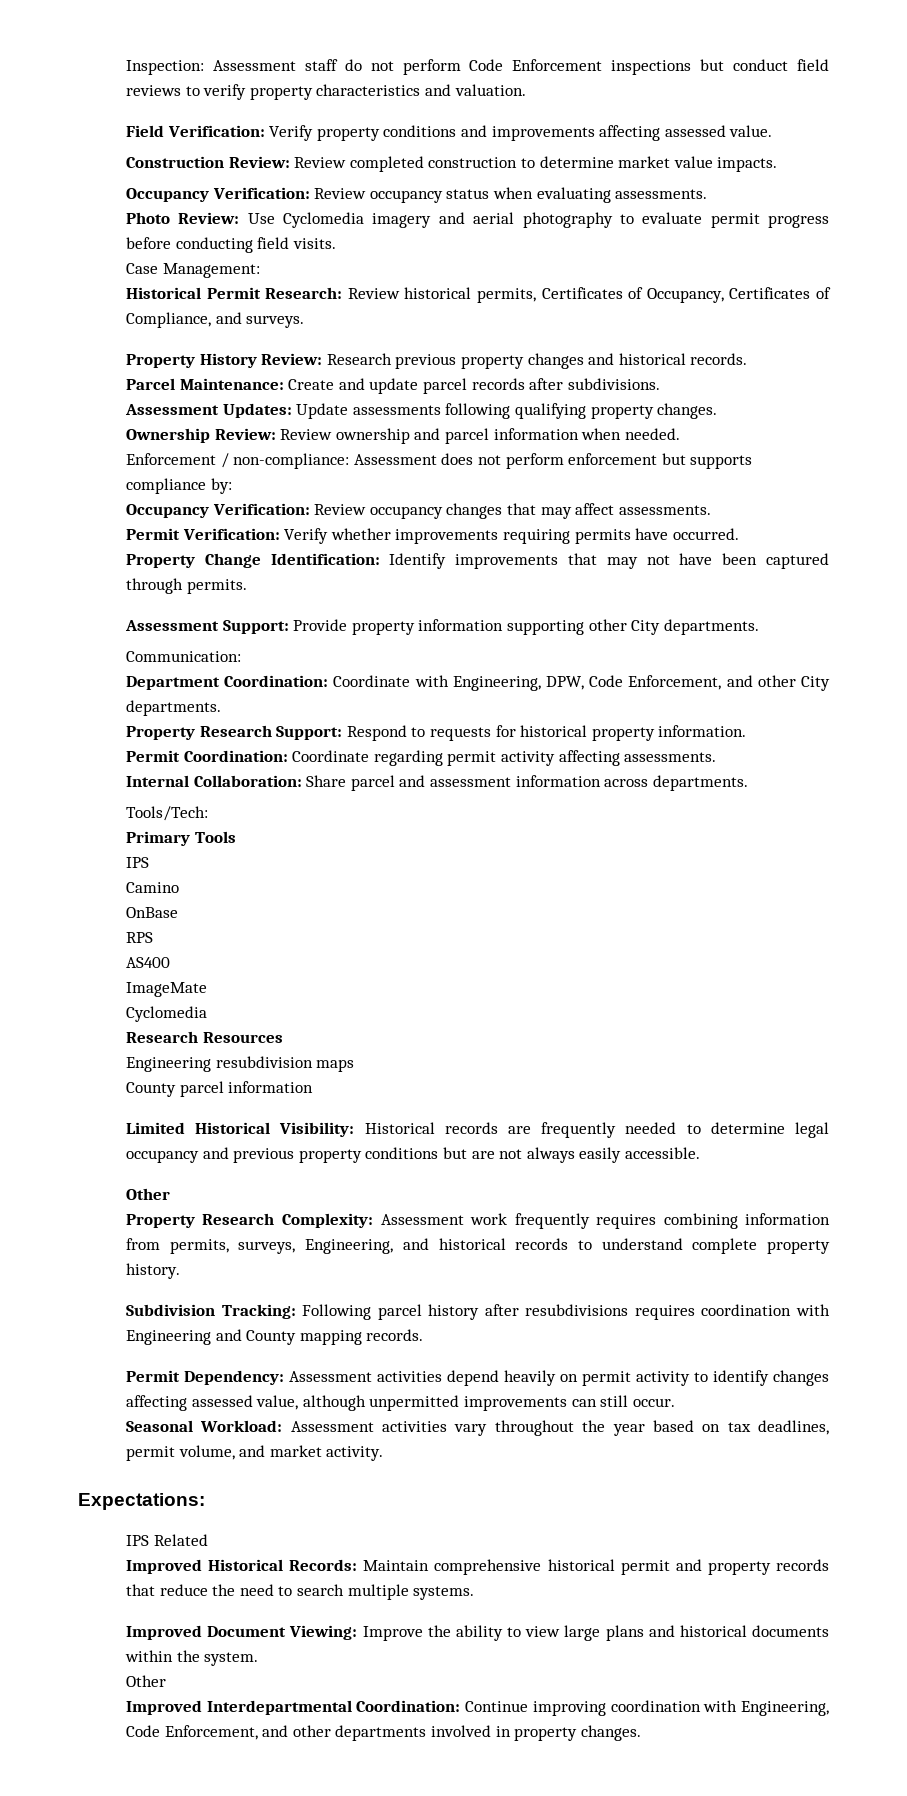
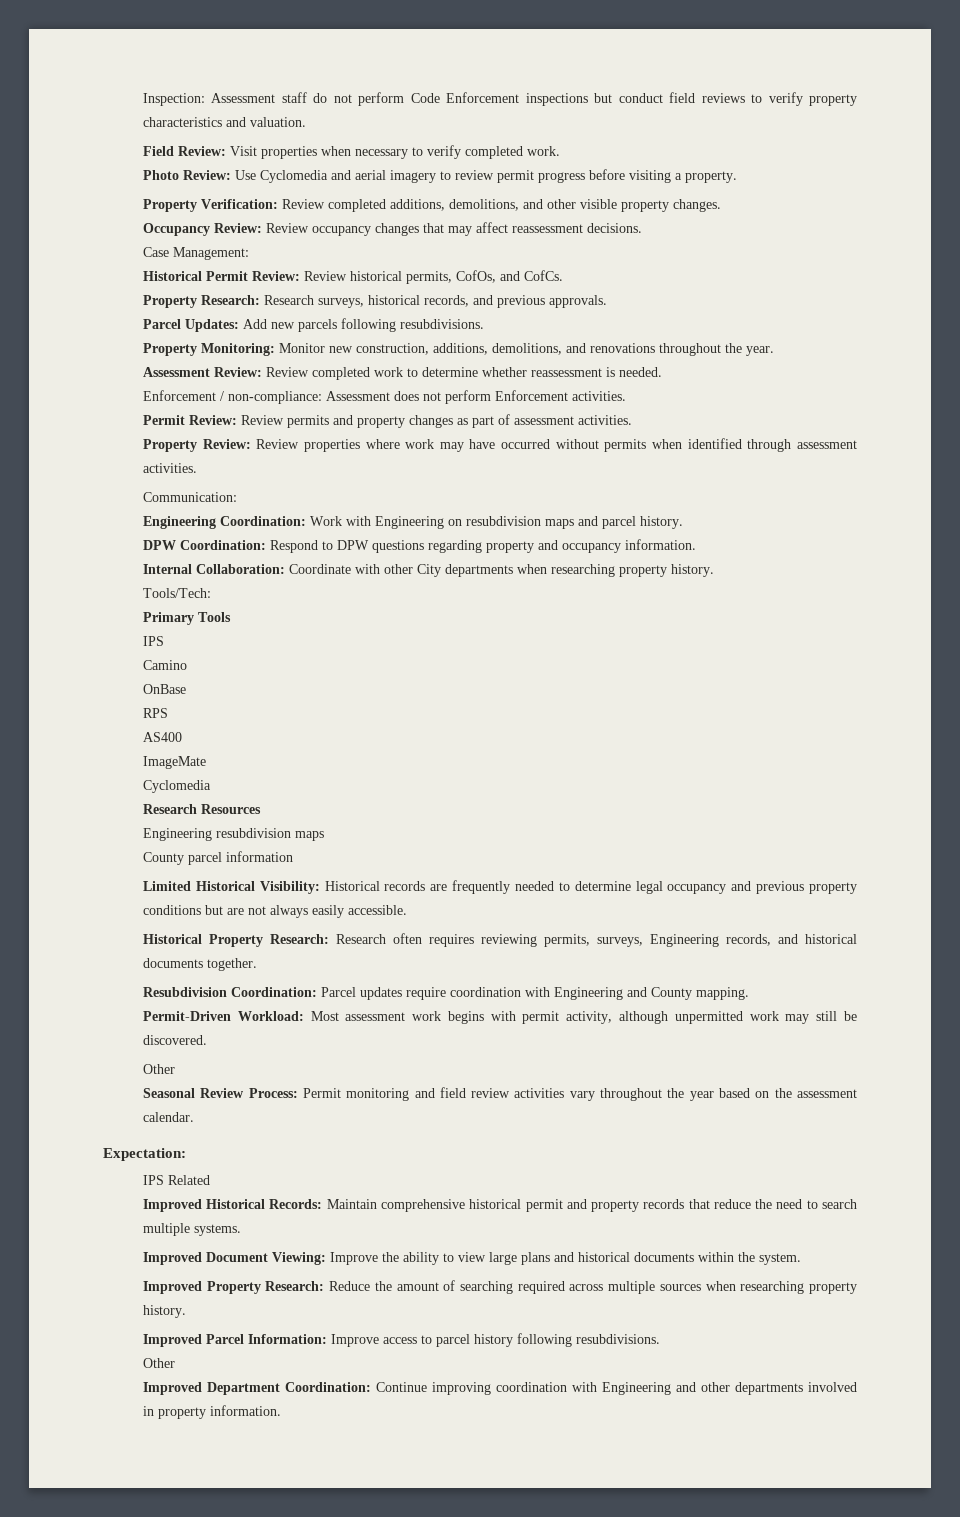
- Field Verification: Verify property conditions and improvements affecting assessed value.
- Construction Review: Review completed construction to determine market value impacts.
- Occupancy Verification: Review occupancy status when evaluating assessments.
+ Field Review: Visit properties when necessary to verify completed work.
- Photo Review: Use Cyclomedia imagery and aerial photography to evaluate permit progress before conducting field visits.
+ Photo Review: Use Cyclomedia and aerial imagery to review permit progress before visiting a property.
+ Property Verification: Review completed additions, demolitions, and other visible property changes.
+ Occupancy Review: Review occupancy changes that may affect reassessment decisions.
- Historical Permit Research: Review historical permits, Certificates of Occupancy, Certificates of Compliance, and surveys.
- Property History Review: Research previous property changes and historical records.
- Parcel Maintenance: Create and update parcel records after subdivisions.
- Assessment Updates: Update assessments following qualifying property changes.
- Ownership Review: Review ownership and parcel information when needed.
+ Historical Permit Review: Review historical permits, CofOs, and CofCs.
+ Property Research: Research surveys, historical records, and previous approvals.
+ Parcel Updates: Add new parcels following resubdivisions.
+ Property Monitoring: Monitor new construction, additions, demolitions, and renovations throughout the year.
+ Assessment Review: Review completed work to determine whether reassessment is needed.
- Enforcement / non-compliance: Assessment does not perform enforcement but supports compliance by:
- Occupancy Verification: Review occupancy changes that may affect assessments.
- Permit Verification: Verify whether improvements requiring permits have occurred.
- Property Change Identification: Identify improvements that may not have been captured through permits.
- Assessment Support: Provide property information supporting other City departments.
+ Enforcement / non-compliance: Assessment does not perform Enforcement activities.
+ Permit Review: Review permits and property changes as part of assessment activities.
+ Property Review: Review properties where work may have occurred without permits when identified through assessment activities.
  Communication:
- Department Coordination: Coordinate with Engineering, DPW, Code Enforcement, and other City departments.
- Property Research Support: Respond to requests for historical property information.
- Permit Coordination: Coordinate regarding permit activity affecting assessments.
- Internal Collaboration: Share parcel and assessment information across departments.
+ Engineering Coordination: Work with Engineering on resubdivision maps and parcel history.
+ DPW Coordination: Respond to DPW questions regarding property and occupancy information.
+ Internal Collaboration: Coordinate with other City departments when researching property history.
  Limited Historical Visibility: Historical records are frequently needed to determine legal occupancy and previous property conditions but are not always easily accessible.
+ Historical Property Research: Research often requires reviewing permits, surveys, Engineering records, and historical documents together.
+ Resubdivision Coordination: Parcel updates require coordination with Engineering and County mapping.
+ Permit-Driven Workload: Most assessment work begins with permit activity, although unpermitted work may still be discovered.
  Other
- Property Research Complexity: Assessment work frequently requires combining information from permits, surveys, Engineering, and historical records to understand complete property history.
- Subdivision Tracking: Following parcel history after resubdivisions requires coordination with Engineering and County mapping records.
- Permit Dependency: Assessment activities depend heavily on permit activity to identify changes affecting assessed value, although unpermitted improvements can still occur.
- Seasonal Workload: Assessment activities vary throughout the year based on tax deadlines, permit volume, and market activity.
- Expectations:
+ Seasonal Review Process: Permit monitoring and field review activities vary throughout the year based on the assessment calendar.
+ Expectation:
+ Improved Property Research: Reduce the amount of searching required across multiple sources when researching property history.
+ Improved Parcel Information: Improve access to parcel history following resubdivisions.
- Improved Interdepartmental Coordination: Continue improving coordination with Engineering, Code Enforcement, and other departments involved in property changes.
+ Improved Department Coordination: Continue improving coordination with Engineering and other departments involved in property information.

